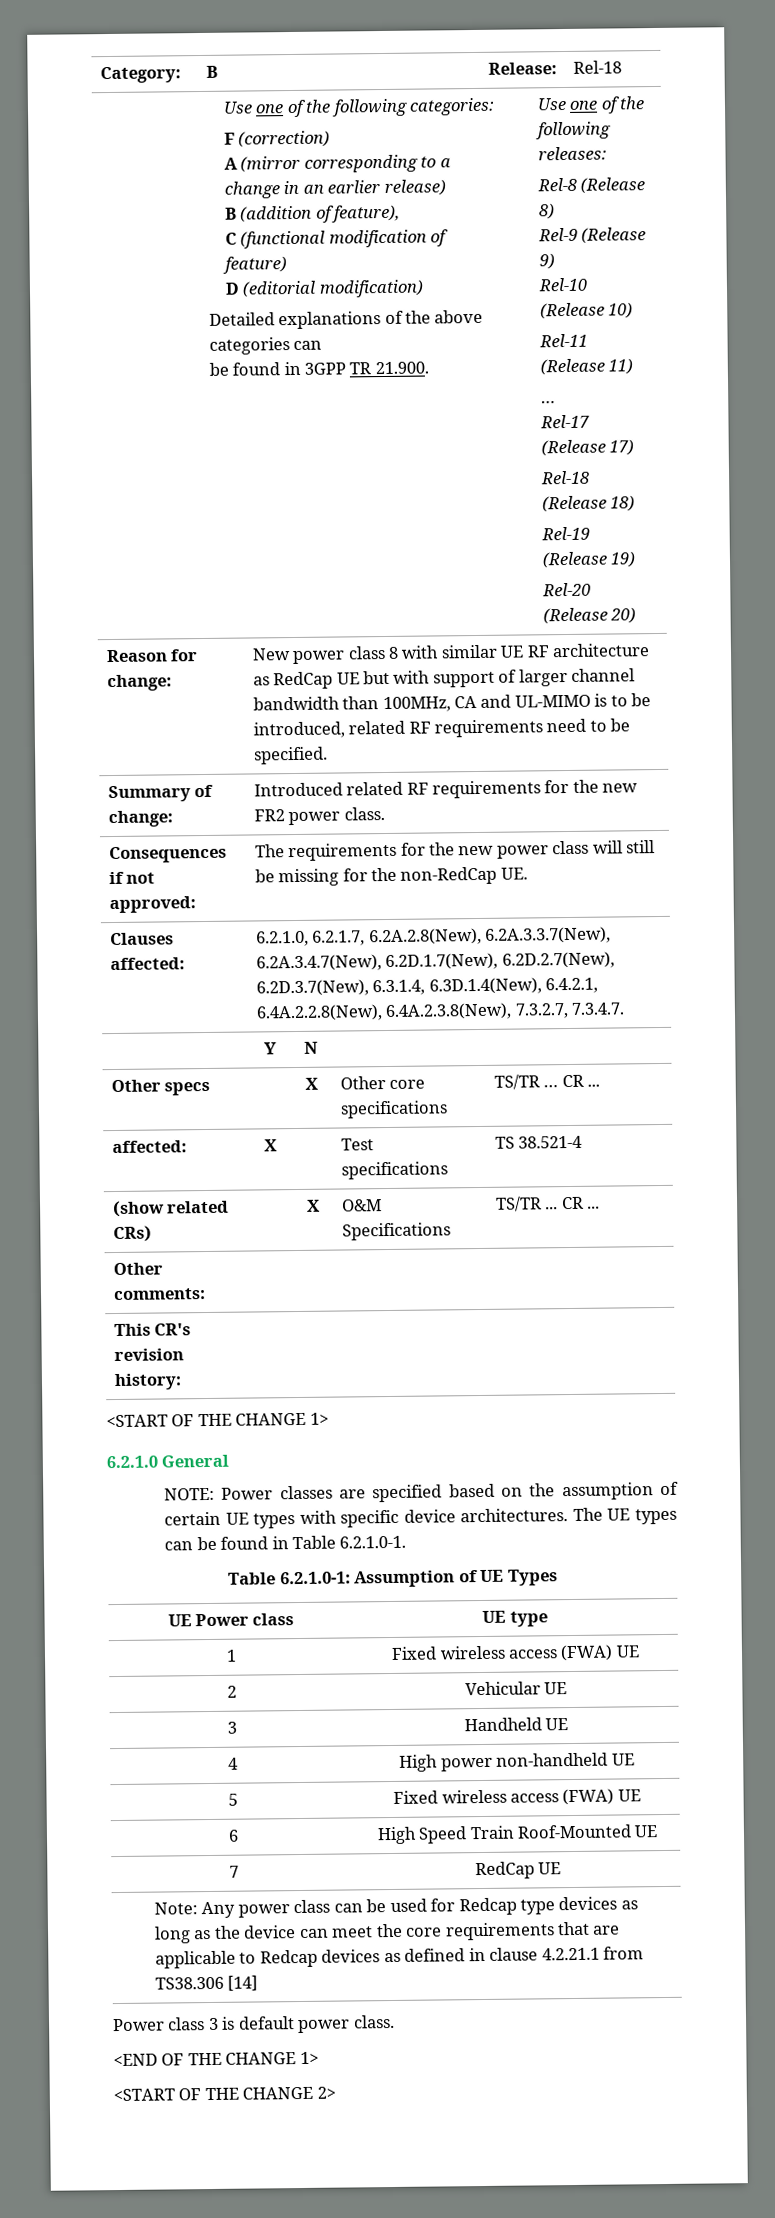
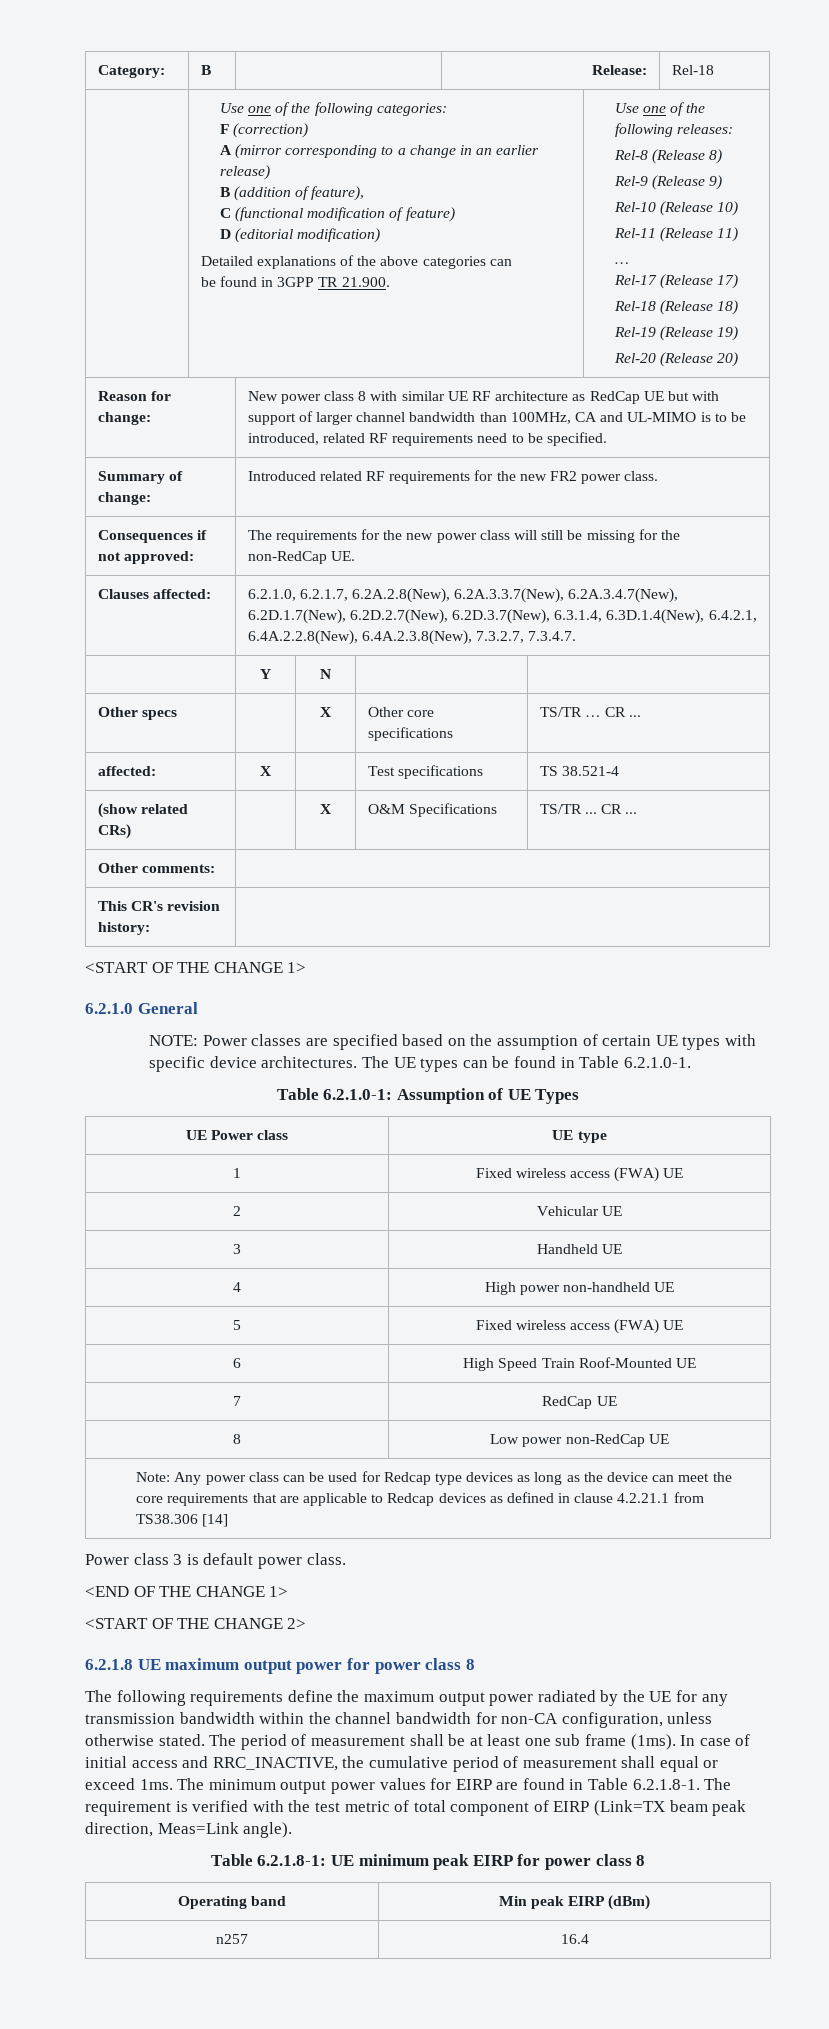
+ 8 | Low power non-RedCap UE
+ 6.2.1.8 UE maximum output power for power class 8
+ The following requirements define the maximum output power radiated by the UE for any transmission bandwidth within the channel bandwidth for non-CA configuration, unless otherwise stated. The period of measurement shall be at least one sub frame (1ms). In case of initial access and RRC_INACTIVE, the cumulative period of measurement shall equal or exceed 1ms. The minimum output power values for EIRP are found in Table 6.2.1.8-1. The requirement is verified with the test metric of total component of EIRP (Link=TX beam peak direction, Meas=Link angle).
+ Table 6.2.1.8-1: UE minimum peak EIRP for power class 8
+ Operating band | Min peak EIRP (dBm)
+ n257 | 16.4

